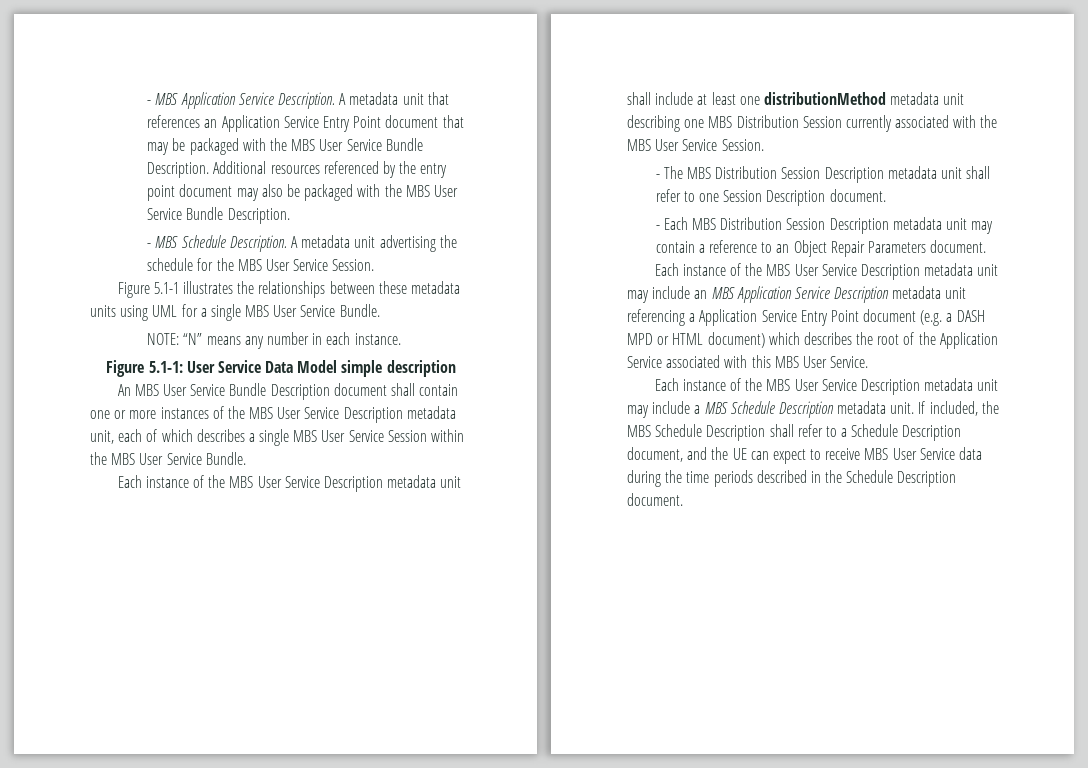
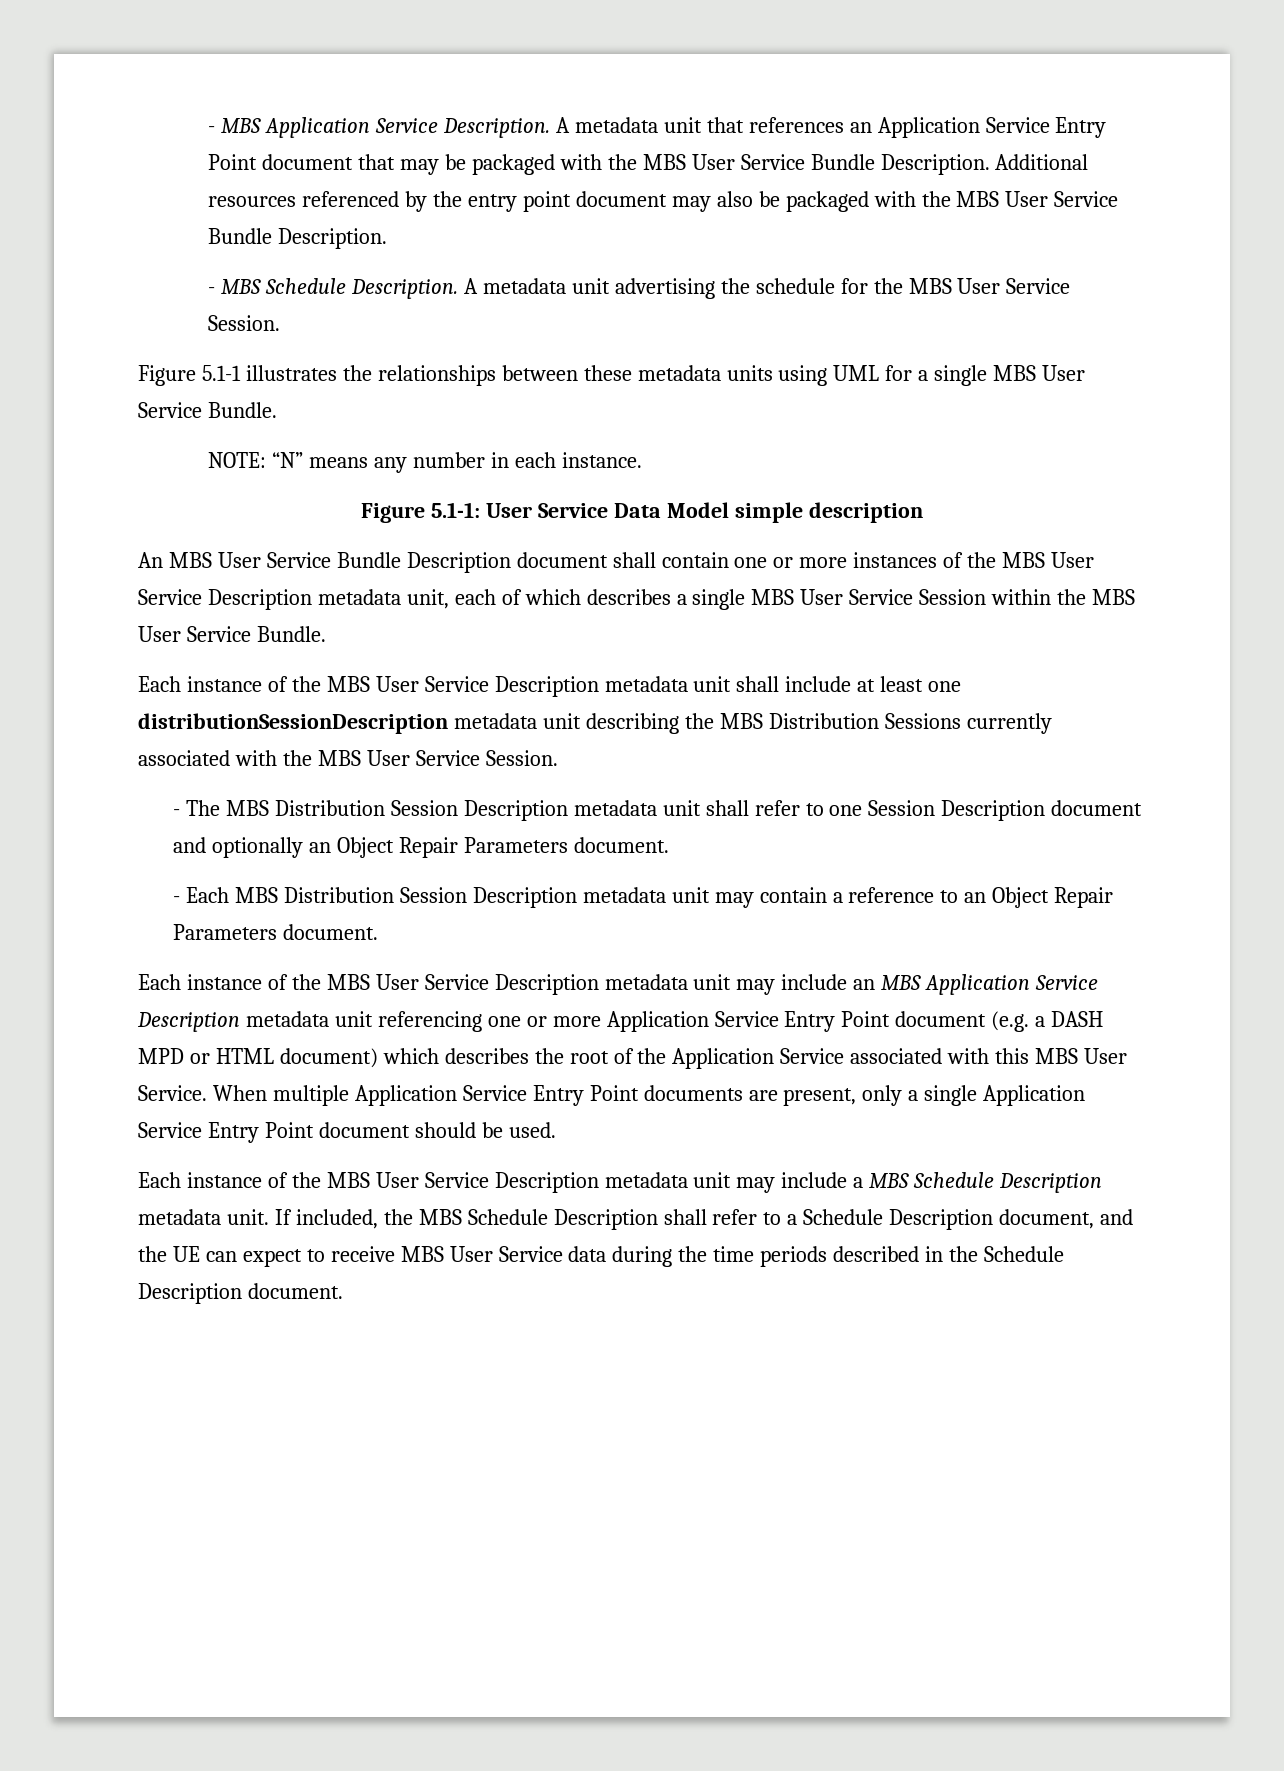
- Each instance of the MBS User Service Description metadata unit shall include at least one distributionMethod metadata unit describing one MBS Distribution Session currently associated with the MBS User Service Session.
+ Each instance of the MBS User Service Description metadata unit shall include at least one distributionSessionDescription metadata unit describing the MBS Distribution Sessions currently associated with the MBS User Service Session.
- - The MBS Distribution Session Description metadata unit shall refer to one Session Description document.
+ - The MBS Distribution Session Description metadata unit shall refer to one Session Description document and optionally an Object Repair Parameters document.
- Each instance of the MBS User Service Description metadata unit may include an MBS Application Service Description metadata unit referencing a Application Service Entry Point document (e.g. a DASH MPD or HTML document) which describes the root of the Application Service associated with this MBS User Service.
+ Each instance of the MBS User Service Description metadata unit may include an MBS Application Service Description metadata unit referencing one or more Application Service Entry Point document (e.g. a DASH MPD or HTML document) which describes the root of the Application Service associated with this MBS User Service. When multiple Application Service Entry Point documents are present, only a single Application Service Entry Point document should be used.

